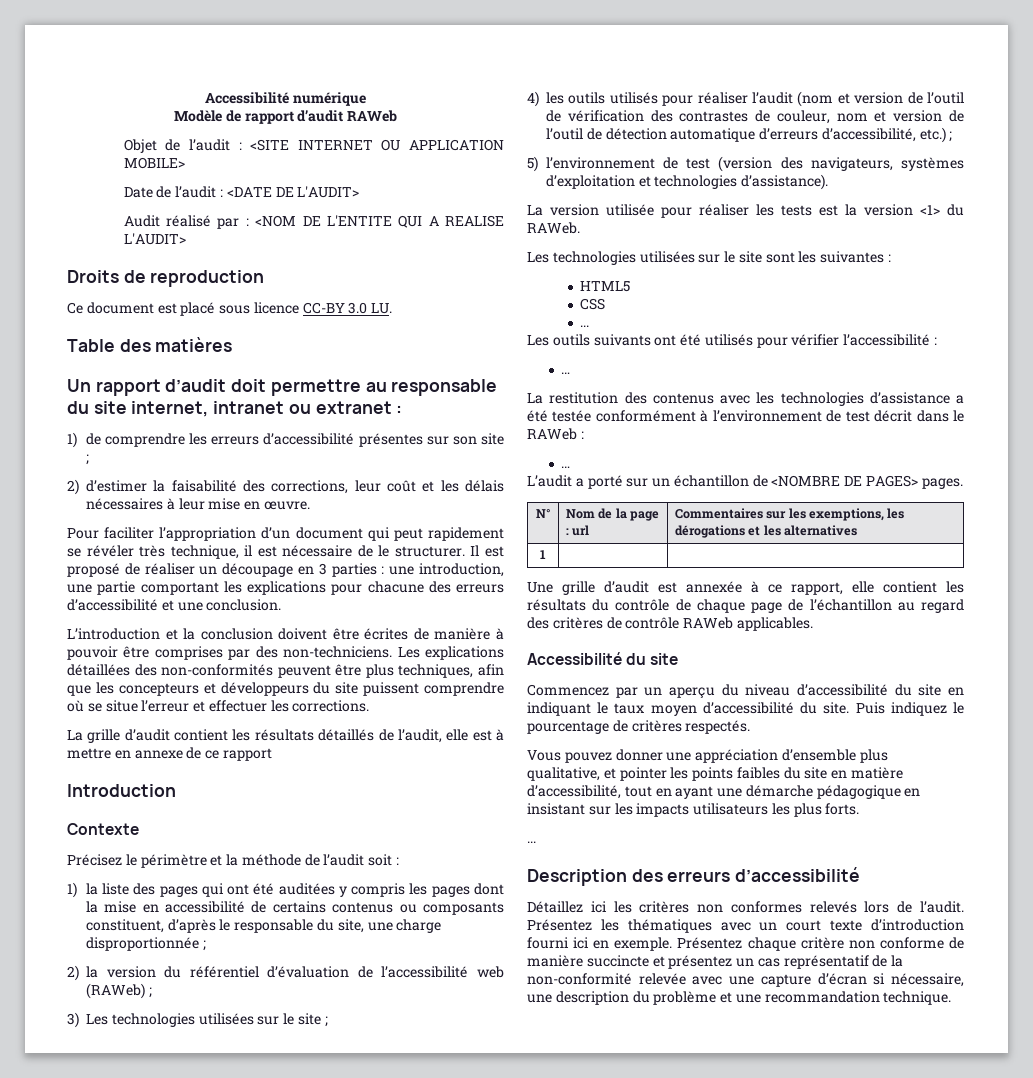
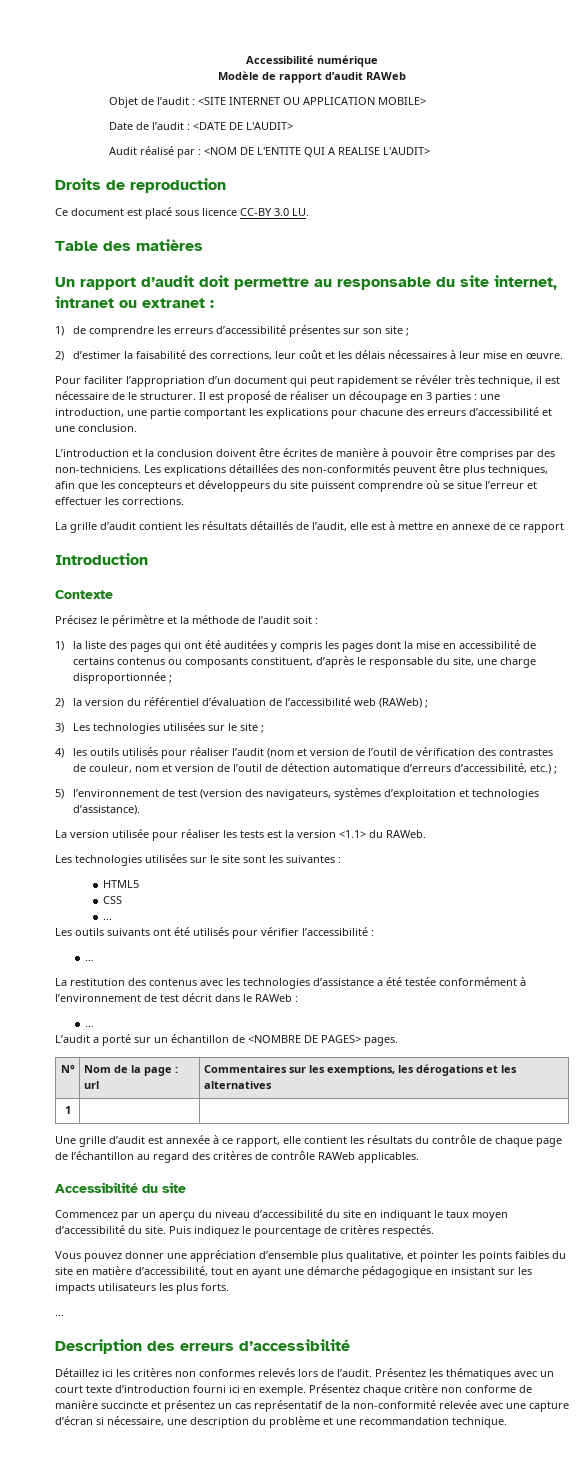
- La version utilisée pour réaliser les tests est la version <1> du RAWeb.
+ La version utilisée pour réaliser les tests est la version <1.1> du RAWeb.

